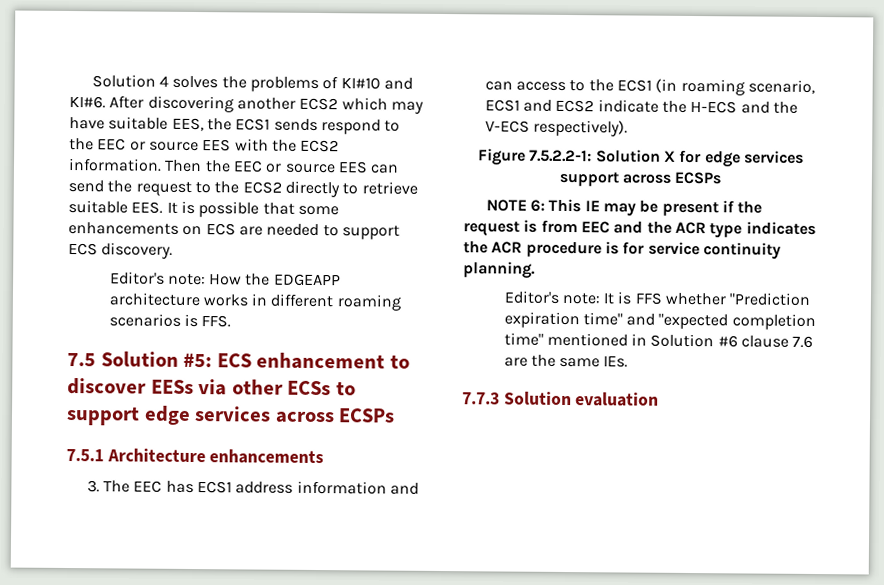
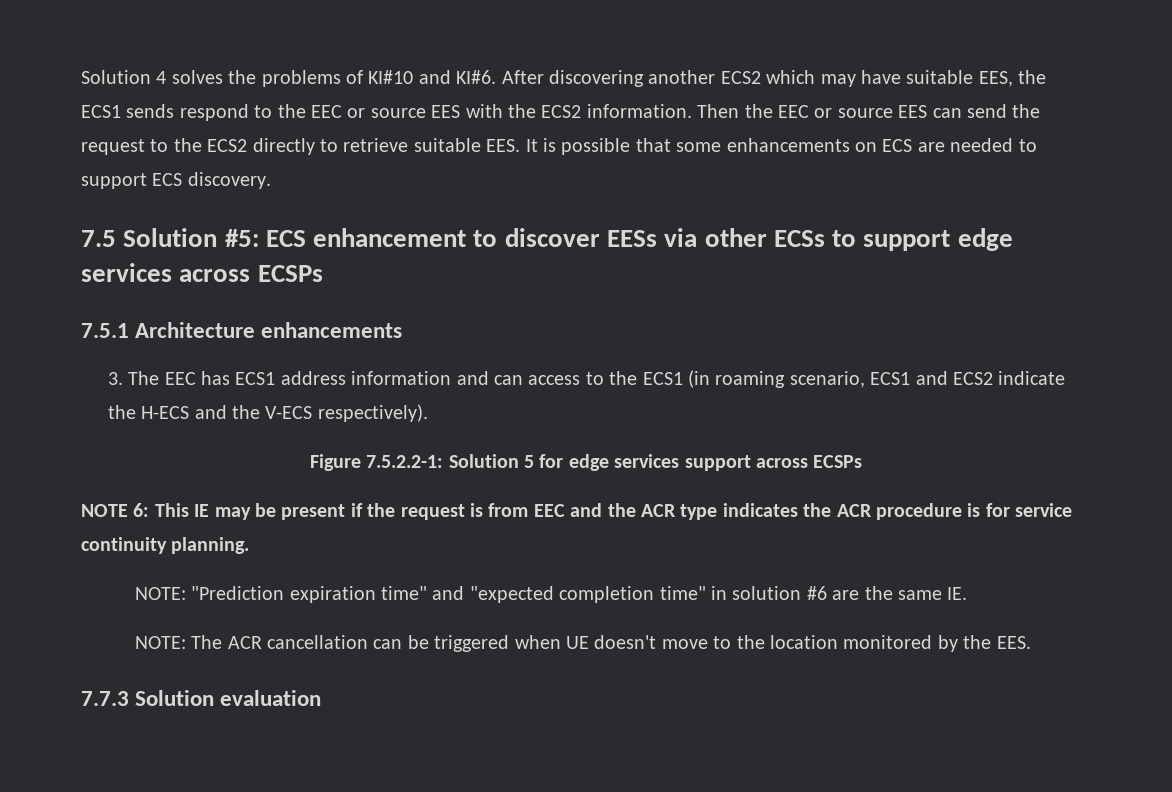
- Editor's note: How the EDGEAPP architecture works in different roaming scenarios is FFS.
- Figure 7.5.2.2-1: Solution X for edge services support across ECSPs
+ Figure 7.5.2.2-1: Solution 5 for edge services support across ECSPs
- Editor's note: It is FFS whether "Prediction expiration time" and "expected completion time" mentioned in Solution #6 clause 7.6 are the same IEs.
+ NOTE: "Prediction expiration time" and "expected completion time" in solution #6 are the same IE.
+ NOTE: The ACR cancellation can be triggered when UE doesn't move to the location monitored by the EES.

